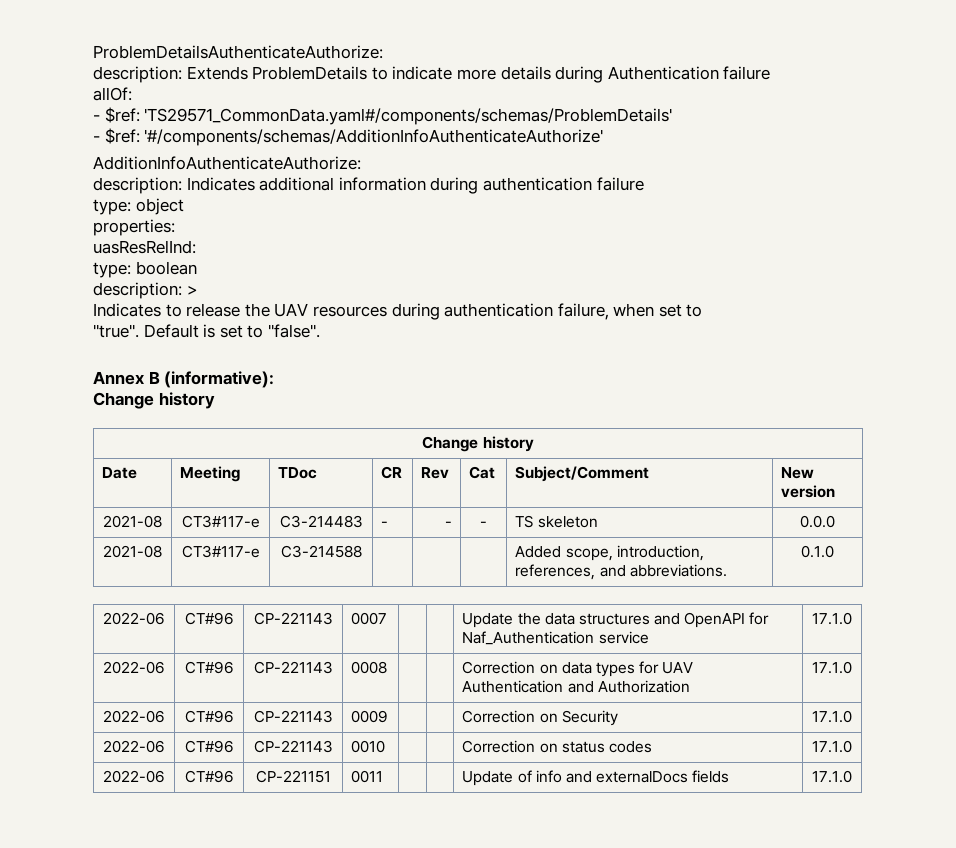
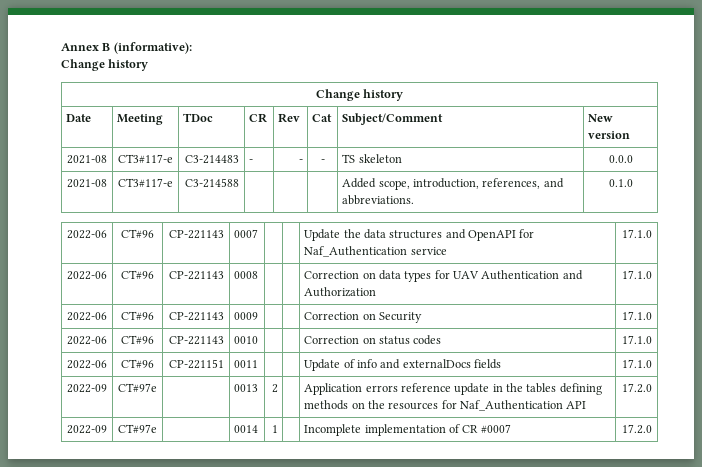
- ProblemDetailsAuthenticateAuthorize:
- description: Extends ProblemDetails to indicate more details during Authentication failure
- allOf:
- - $ref: 'TS29571_CommonData.yaml#/components/schemas/ProblemDetails'
- - $ref: '#/components/schemas/AdditionInfoAuthenticateAuthorize'
- AdditionInfoAuthenticateAuthorize:
- description: Indicates additional information during authentication failure
- type: object
- properties:
- uasResRelInd:
- type: boolean
- description: >
- Indicates to release the UAV resources during authentication failure, when set to
- "true". Default is set to "false".
+ 2022-09 | CT#97e | | 0013 | 2 | | Application errors reference update in the tables defining methods on the resources for Naf_Authentication API | 17.2.0
+ 2022-09 | CT#97e | | 0014 | 1 | | Incomplete implementation of CR #0007 | 17.2.0

